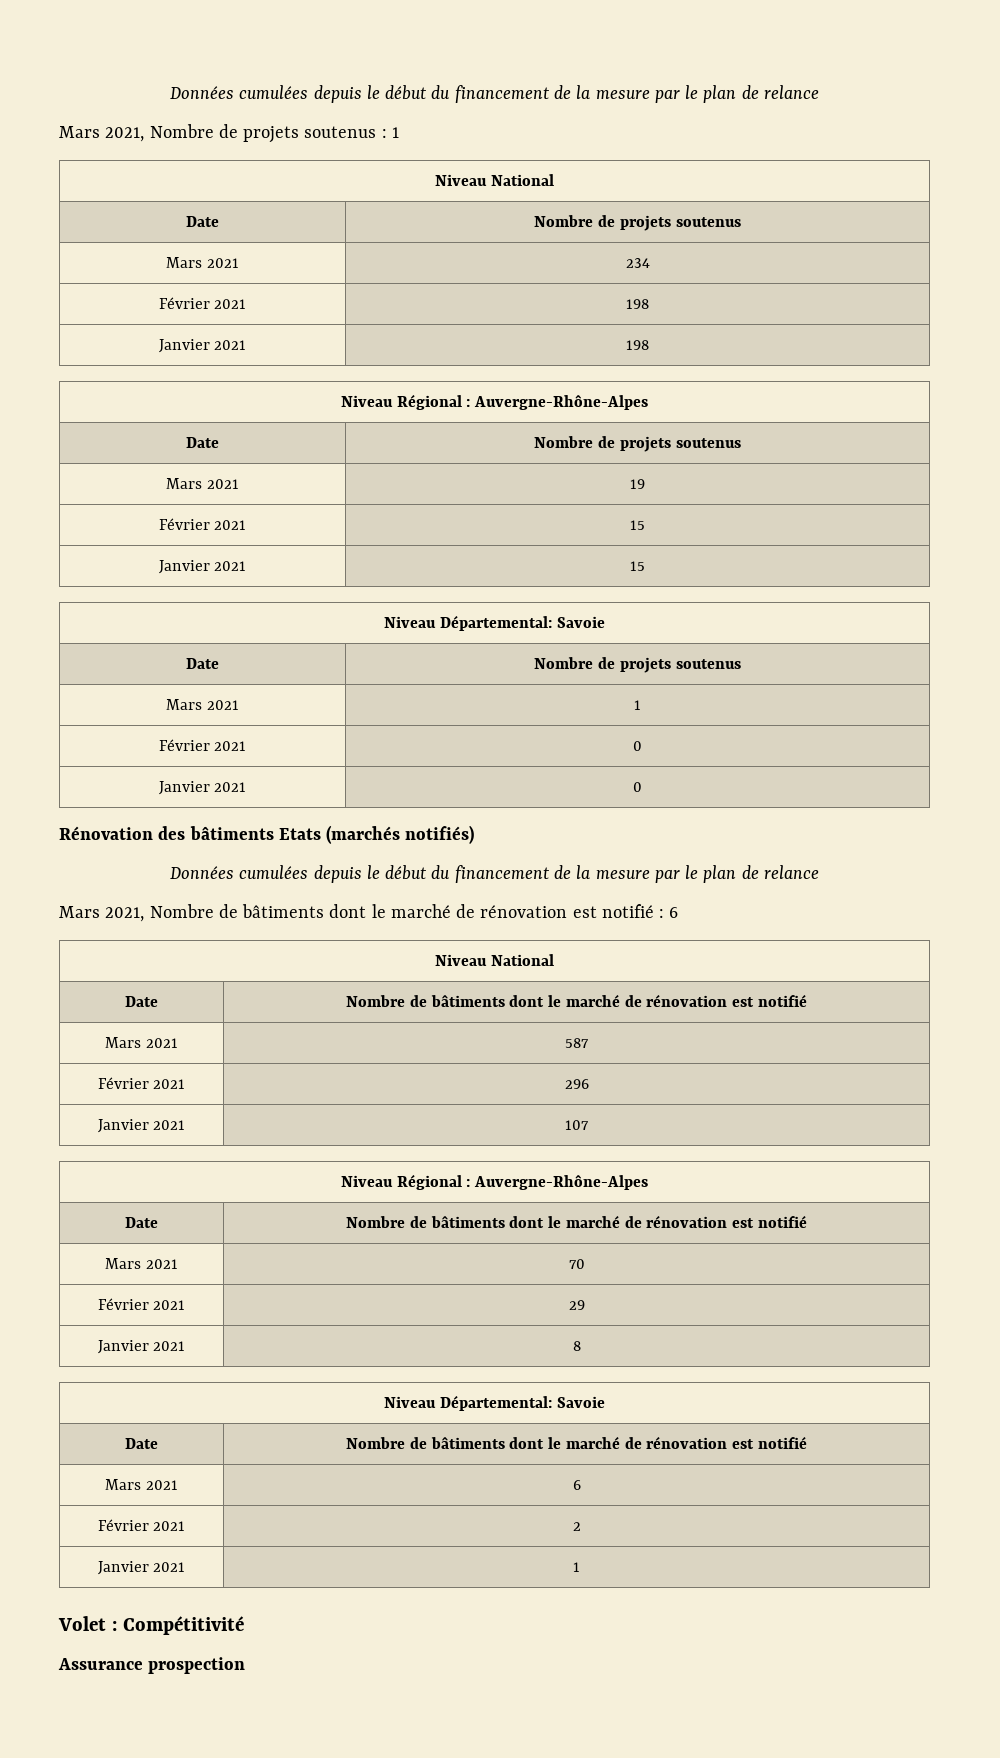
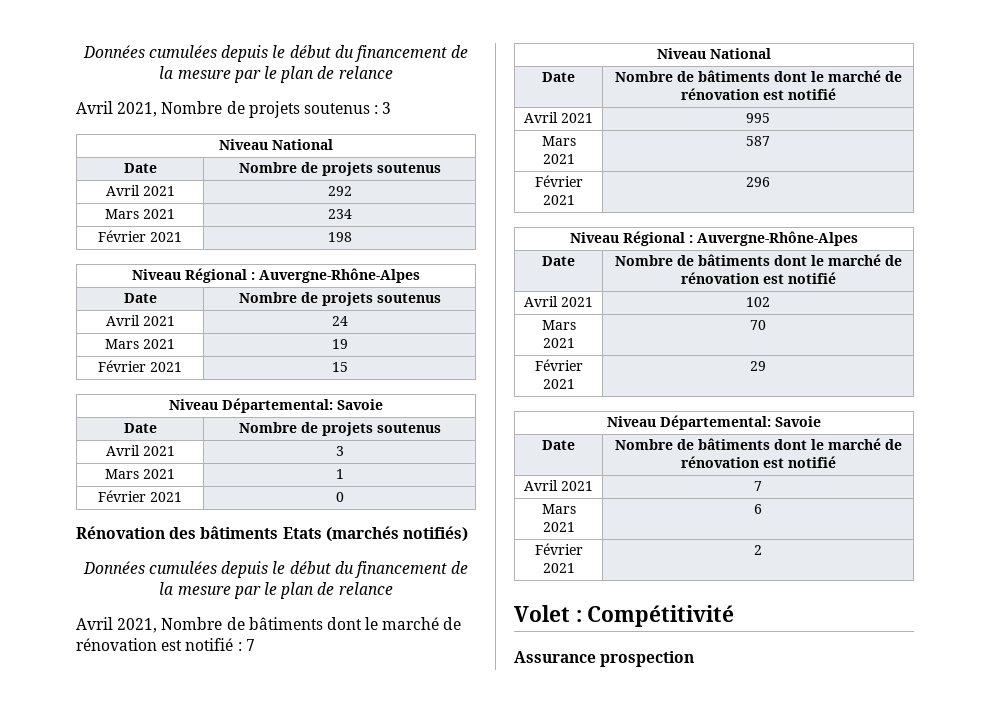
- Mars 2021, Nombre de projets soutenus : 1
+ Avril 2021, Nombre de projets soutenus : 3
+ Avril 2021 | 292
- Janvier 2021 | 198
+ Avril 2021 | 24
- Janvier 2021 | 15
+ Avril 2021 | 3
- Janvier 2021 | 0
- Mars 2021, Nombre de bâtiments dont le marché de rénovation est notifié : 6
+ Avril 2021, Nombre de bâtiments dont le marché de rénovation est notifié : 7
+ Avril 2021 | 995
- Janvier 2021 | 107
+ Avril 2021 | 102
- Janvier 2021 | 8
+ Avril 2021 | 7
- Janvier 2021 | 1

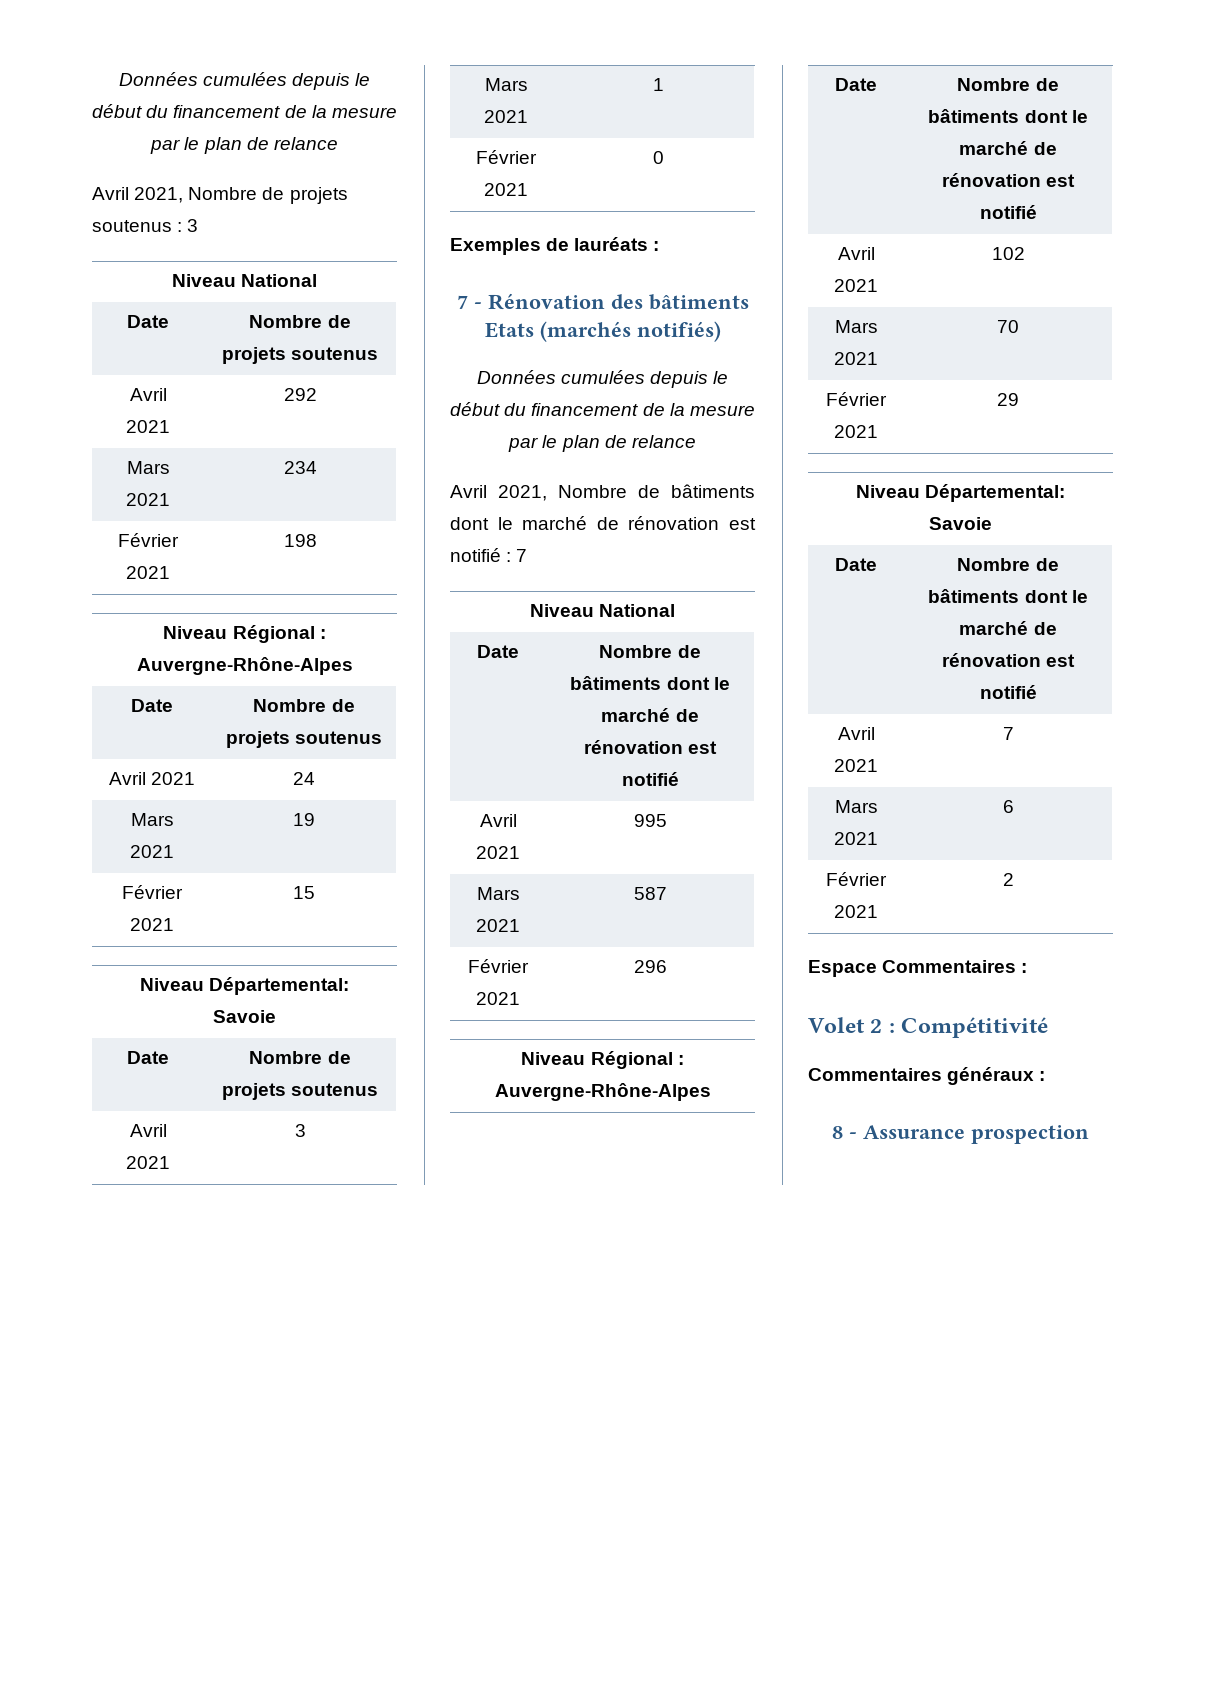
- Rénovation des bâtiments Etats (marchés notifiés)
+ Exemples de lauréats :
+ 7 - Rénovation des bâtiments Etats (marchés notifiés)
+ Espace Commentaires :
- Volet : Compétitivité
+ Volet 2 : Compétitivité
- Assurance prospection
+ Commentaires généraux :
+ 8 - Assurance prospection

